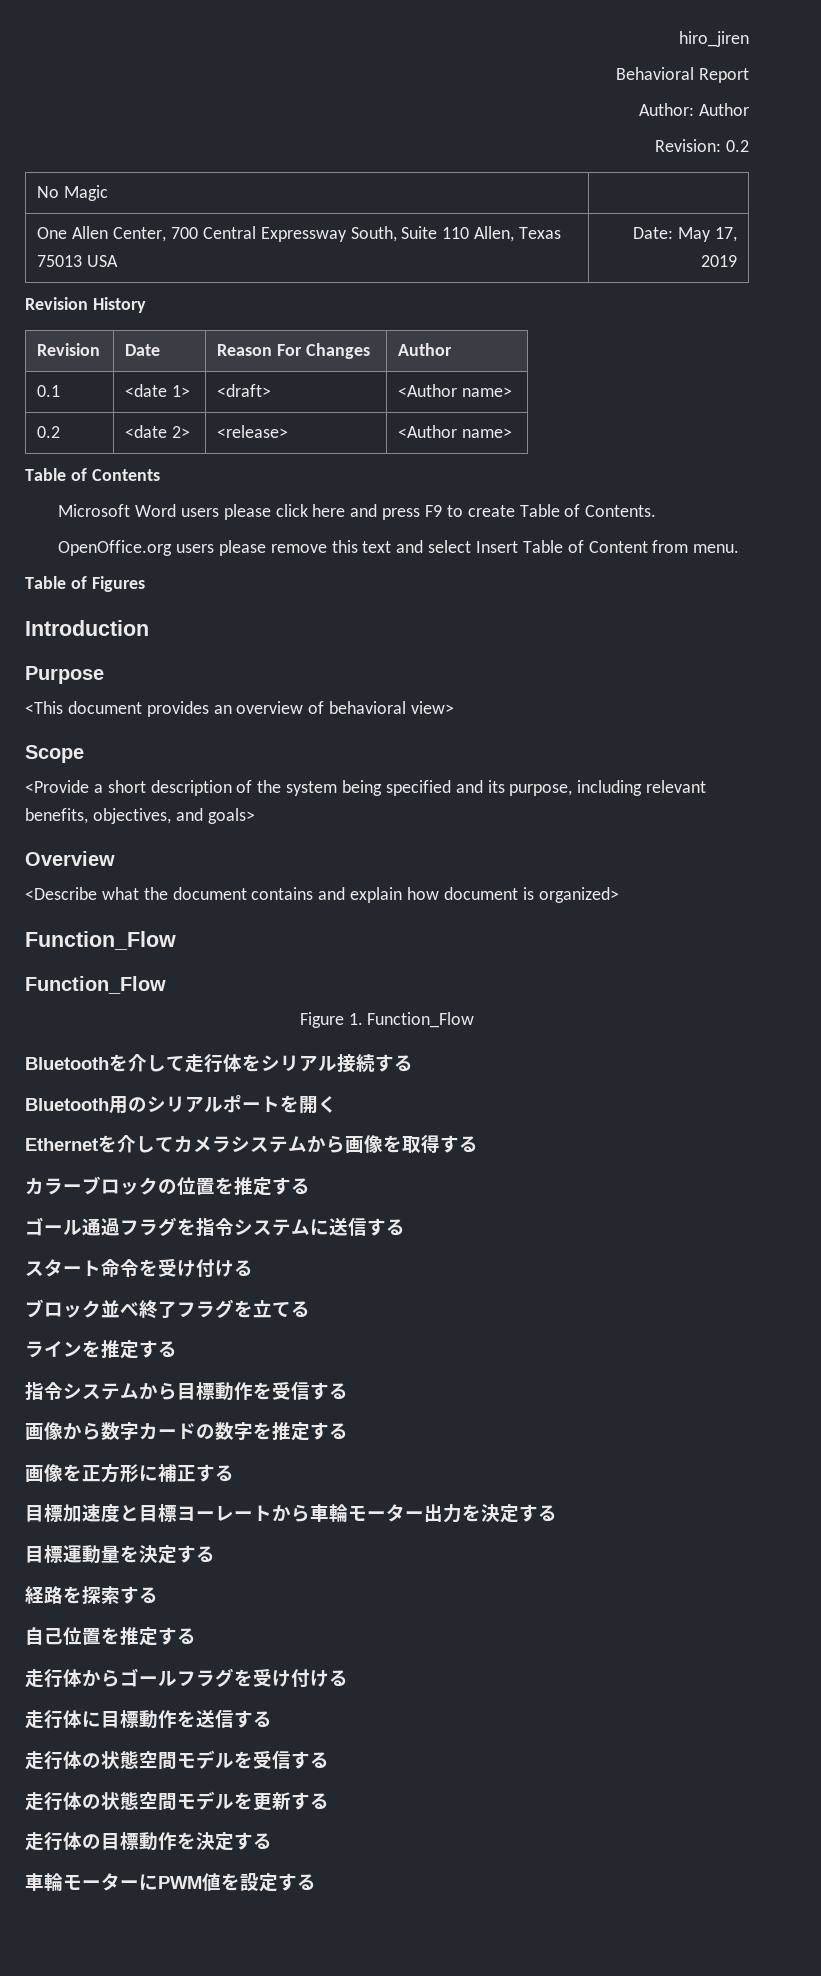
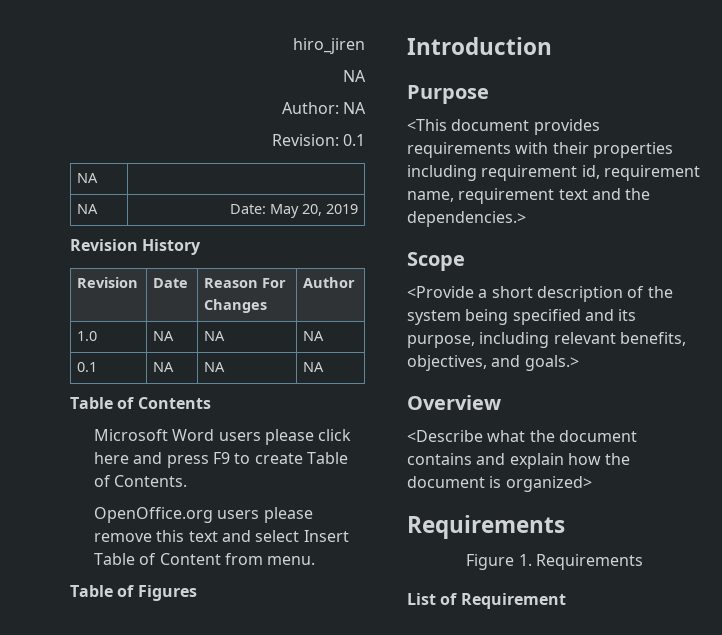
  hiro_jiren
- Behavioral Report
+ NA
- Author: Author
+ Author: NA
- Revision: 0.2
- No Magic |
- One Allen Center, 700 Central Expressway South, Suite 110 Allen, Texas 75013 USA | Date: May 17, 2019
+ Revision: 0.1
+ NA |
+ NA | Date: May 20, 2019
- 0.1 | <date 1> | <draft> | <Author name>
- 0.2 | <date 2> | <release> | <Author name>
+ 1.0 | NA | NA | NA
+ 0.1 | NA | NA | NA
- <This document provides an overview of behavioral view>
+ <This document provides requirements with their properties including requirement id, requirement name, requirement text and the dependencies.>
- <Provide a short description of the system being specified and its purpose, including relevant benefits, objectives, and goals>
+ <Provide a short description of the system being specified and its purpose, including relevant benefits, objectives, and goals.>
- <Describe what the document contains and explain how document is organized>
- Function_Flow
- Function_Flow
+ <Describe what the document contains and explain how the document is organized>
+ Requirements
- Figure 1. Function_Flow
- Bluetoothを介して走行体をシリアル接続する
- Bluetooth用のシリアルポートを開く
- Ethernetを介してカメラシステムから画像を取得する
- カラーブロックの位置を推定する
- ゴール通過フラグを指令システムに送信する
- スタート命令を受け付ける
- ブロック並べ終了フラグを立てる
- ラインを推定する
- 指令システムから目標動作を受信する
- 画像から数字カードの数字を推定する
- 画像を正方形に補正する
- 目標加速度と目標ヨーレートから車輪モーター出力を決定する
- 目標運動量を決定する
- 経路を探索する
- 自己位置を推定する
- 走行体からゴールフラグを受け付ける
- 走行体に目標動作を送信する
- 走行体の状態空間モデルを受信する
- 走行体の状態空間モデルを更新する
- 走行体の目標動作を決定する
- 車輪モーターにPWM値を設定する
+ Figure 1. Requirements
+ List of Requirement

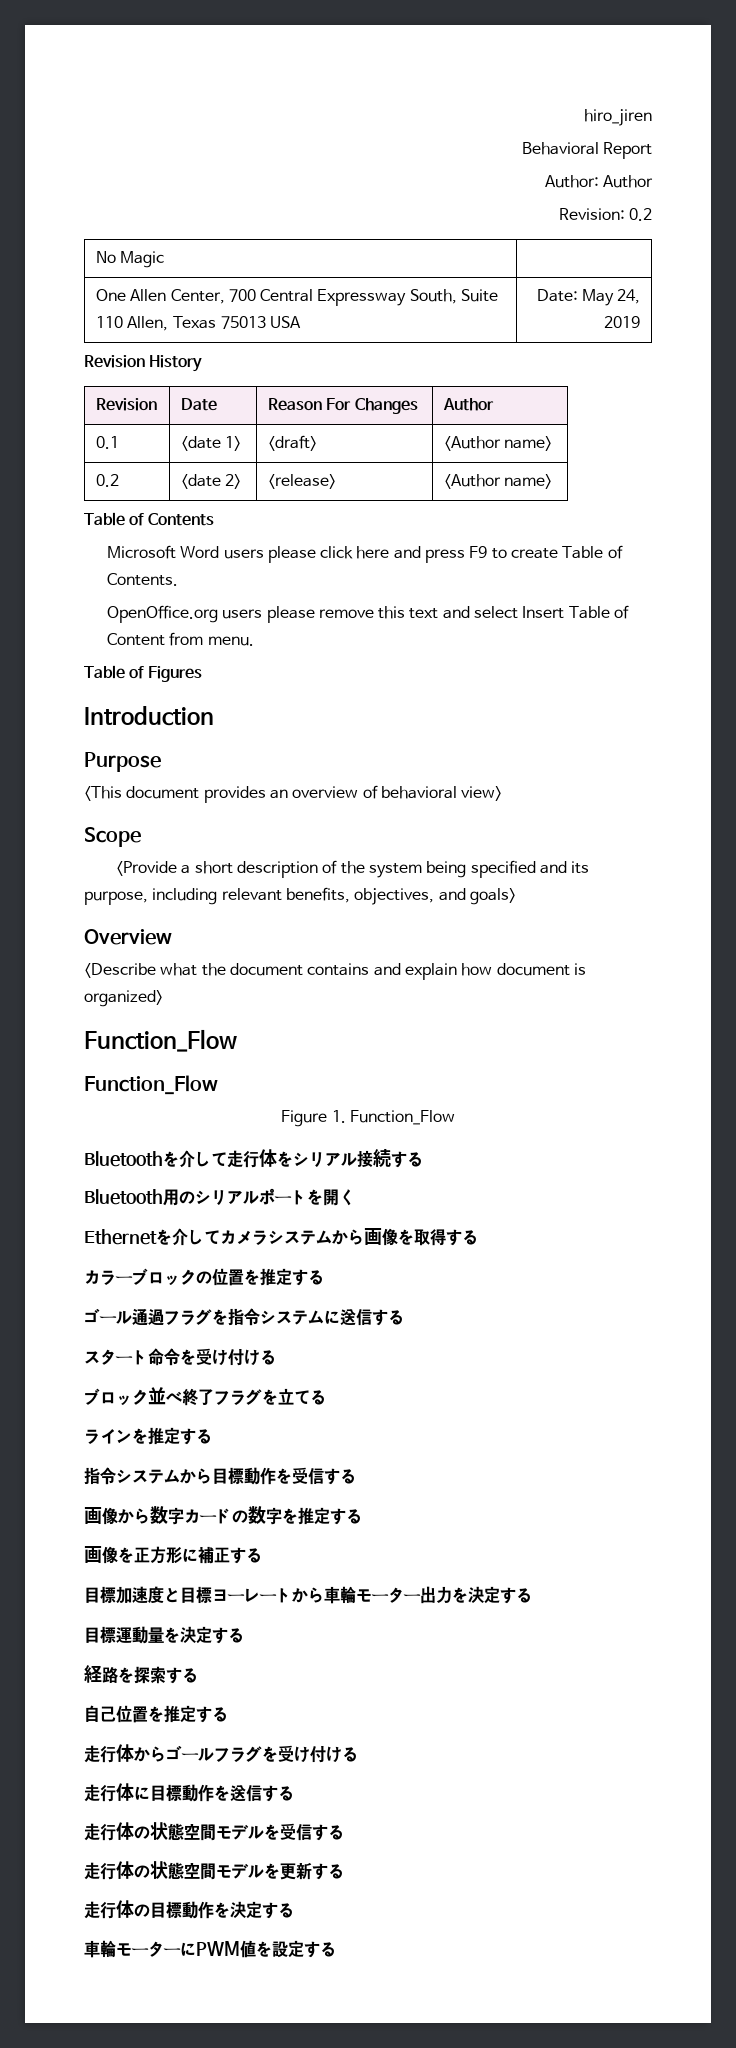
  hiro_jiren
- NA
+ Behavioral Report
- Author: NA
+ Author: Author
- Revision: 0.1
- NA |
- NA | Date: May 20, 2019
+ Revision: 0.2
+ No Magic |
+ One Allen Center, 700 Central Expressway South, Suite 110 Allen, Texas 75013 USA | Date: May 24, 2019
- 1.0 | NA | NA | NA
- 0.1 | NA | NA | NA
+ 0.1 | <date 1> | <draft> | <Author name>
+ 0.2 | <date 2> | <release> | <Author name>
- <This document provides requirements with their properties including requirement id, requirement name, requirement text and the dependencies.>
+ <This document provides an overview of behavioral view>
- <Provide a short description of the system being specified and its purpose, including relevant benefits, objectives, and goals.>
+ <Provide a short description of the system being specified and its purpose, including relevant benefits, objectives, and goals>
- <Describe what the document contains and explain how the document is organized>
- Requirements
+ <Describe what the document contains and explain how document is organized>
+ Function_Flow
+ Function_Flow
- Figure 1. Requirements
- List of Requirement
+ Figure 1. Function_Flow
+ Bluetoothを介して走行体をシリアル接続する
+ Bluetooth用のシリアルポートを開く
+ Ethernetを介してカメラシステムから画像を取得する
+ カラーブロックの位置を推定する
+ ゴール通過フラグを指令システムに送信する
+ スタート命令を受け付ける
+ ブロック並べ終了フラグを立てる
+ ラインを推定する
+ 指令システムから目標動作を受信する
+ 画像から数字カードの数字を推定する
+ 画像を正方形に補正する
+ 目標加速度と目標ヨーレートから車輪モーター出力を決定する
+ 目標運動量を決定する
+ 経路を探索する
+ 自己位置を推定する
+ 走行体からゴールフラグを受け付ける
+ 走行体に目標動作を送信する
+ 走行体の状態空間モデルを受信する
+ 走行体の状態空間モデルを更新する
+ 走行体の目標動作を決定する
+ 車輪モーターにPWM値を設定する

